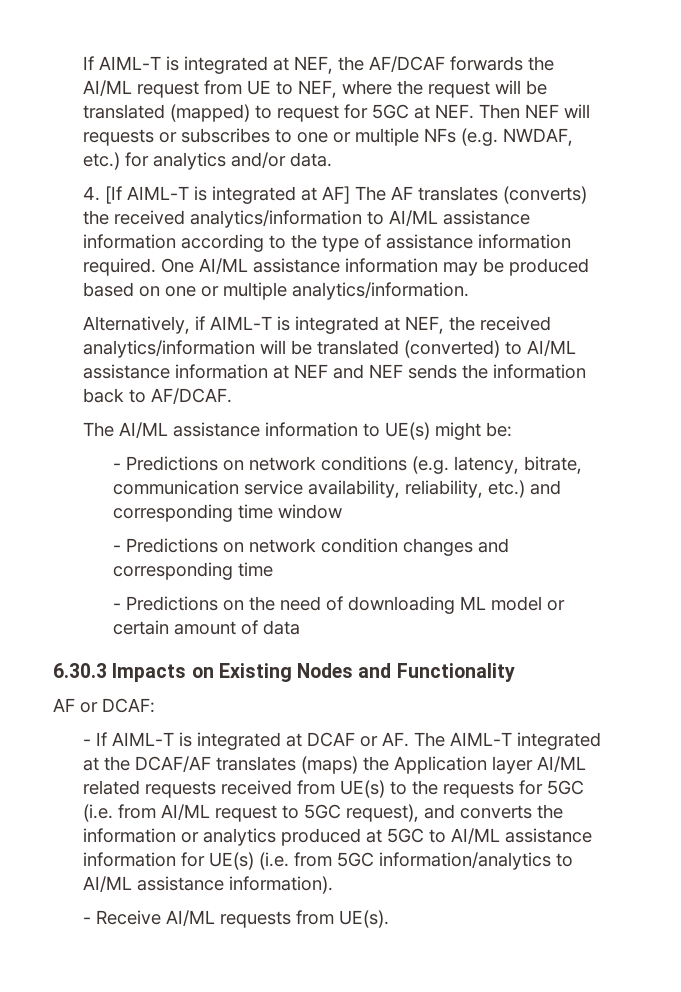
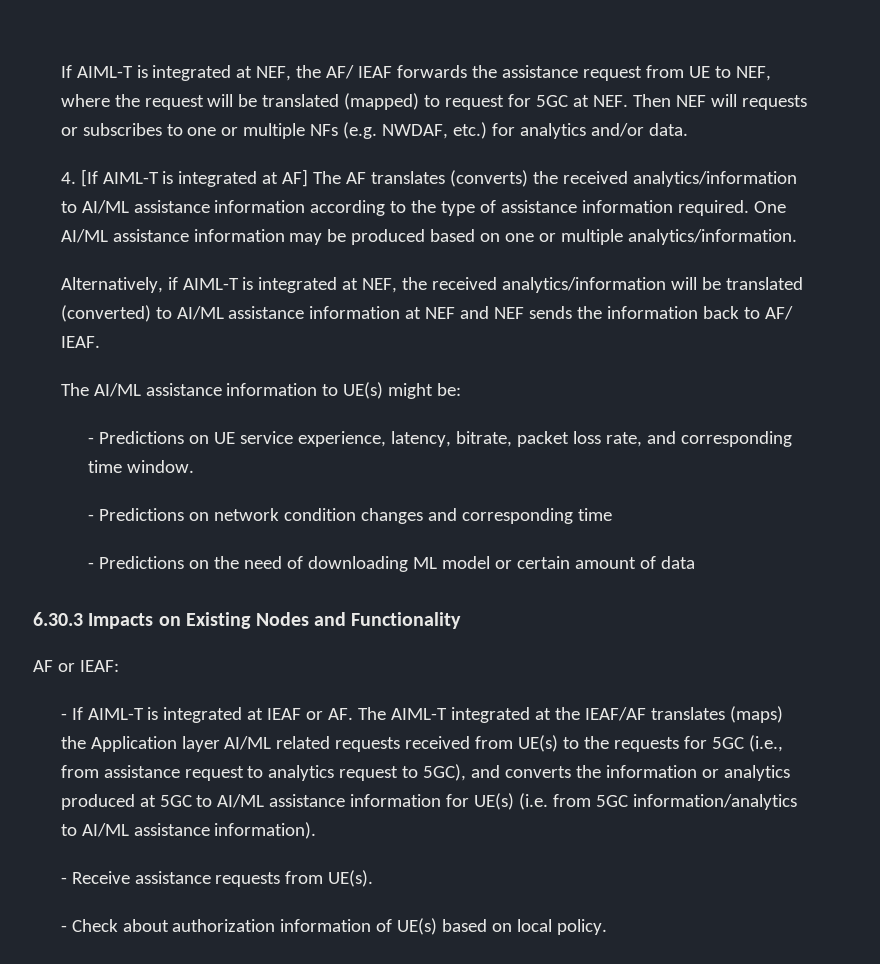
- If AIML-T is integrated at NEF, the AF/DCAF forwards the AI/ML request from UE to NEF, where the request will be translated (mapped) to request for 5GC at NEF. Then NEF will requests or subscribes to one or multiple NFs (e.g. NWDAF, etc.) for analytics and/or data.
+ If AIML-T is integrated at NEF, the AF/ IEAF forwards the assistance request from UE to NEF, where the request will be translated (mapped) to request for 5GC at NEF. Then NEF will requests or subscribes to one or multiple NFs (e.g. NWDAF, etc.) for analytics and/or data.
- Alternatively, if AIML-T is integrated at NEF, the received analytics/information will be translated (converted) to AI/ML assistance information at NEF and NEF sends the information back to AF/DCAF.
+ Alternatively, if AIML-T is integrated at NEF, the received analytics/information will be translated (converted) to AI/ML assistance information at NEF and NEF sends the information back to AF/ IEAF.
- - Predictions on network conditions (e.g. latency, bitrate, communication service availability, reliability, etc.) and corresponding time window
+ - Predictions on UE service experience, latency, bitrate, packet loss rate, and corresponding time window.
- AF or DCAF:
+ AF or IEAF:
- - If AIML-T is integrated at DCAF or AF. The AIML-T integrated at the DCAF/AF translates (maps) the Application layer AI/ML related requests received from UE(s) to the requests for 5GC (i.e. from AI/ML request to 5GC request), and converts the information or analytics produced at 5GC to AI/ML assistance information for UE(s) (i.e. from 5GC information/analytics to AI/ML assistance information).
+ - If AIML-T is integrated at IEAF or AF. The AIML-T integrated at the IEAF/AF translates (maps) the Application layer AI/ML related requests received from UE(s) to the requests for 5GC (i.e., from assistance request to analytics request to 5GC), and converts the information or analytics produced at 5GC to AI/ML assistance information for UE(s) (i.e. from 5GC information/analytics to AI/ML assistance information).
- - Receive AI/ML requests from UE(s).
+ - Receive assistance requests from UE(s).
+ - Check about authorization information of UE(s) based on local policy.

